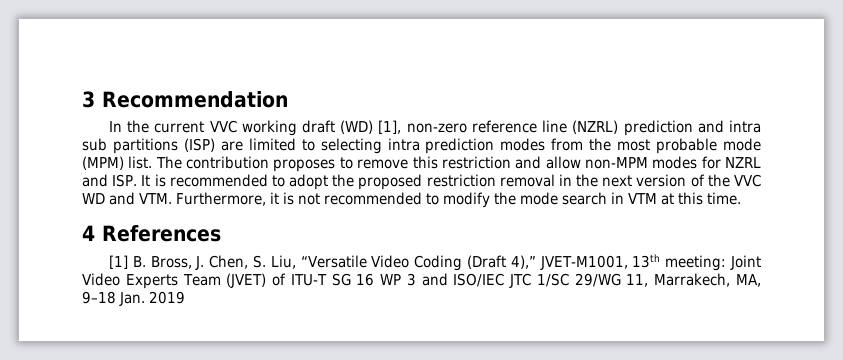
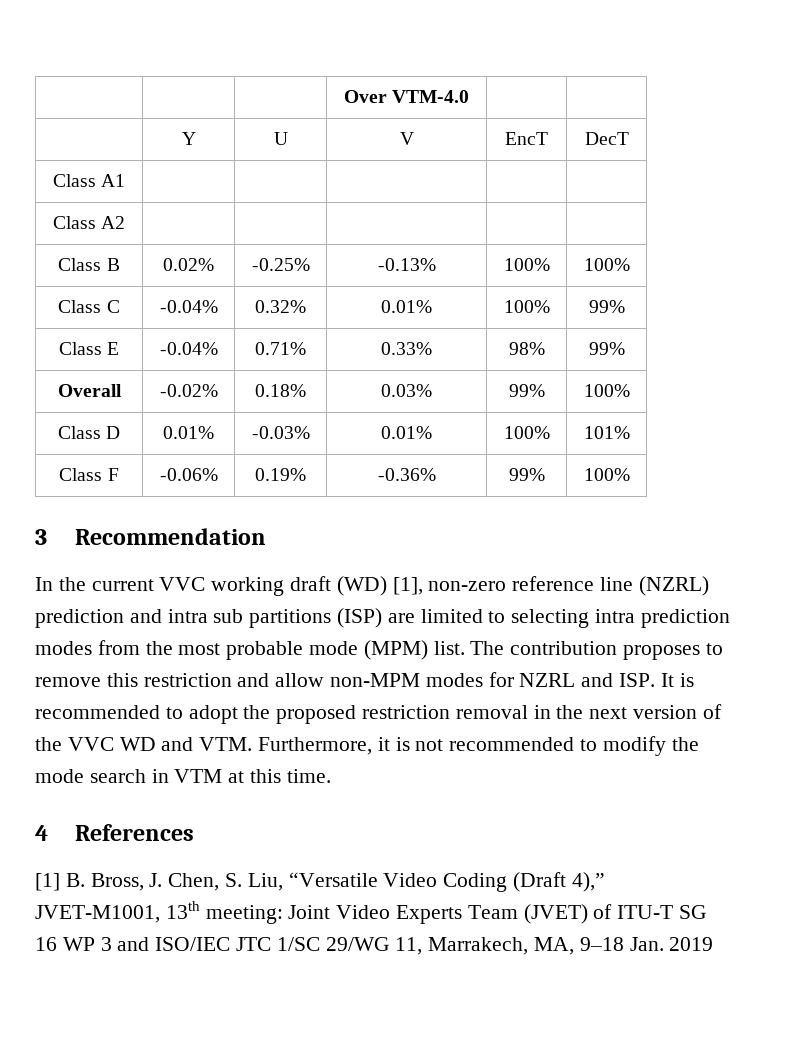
+ | | | Over VTM-4.0 | |
+ | Y | U | V | EncT | DecT
+ Class A1 | | | | |
+ Class A2 | | | | |
+ Class B | 0.02% | -0.25% | -0.13% | 100% | 100%
+ Class C | -0.04% | 0.32% | 0.01% | 100% | 99%
+ Class E | -0.04% | 0.71% | 0.33% | 98% | 99%
+ Overall | -0.02% | 0.18% | 0.03% | 99% | 100%
+ Class D | 0.01% | -0.03% | 0.01% | 100% | 101%
+ Class F | -0.06% | 0.19% | -0.36% | 99% | 100%

